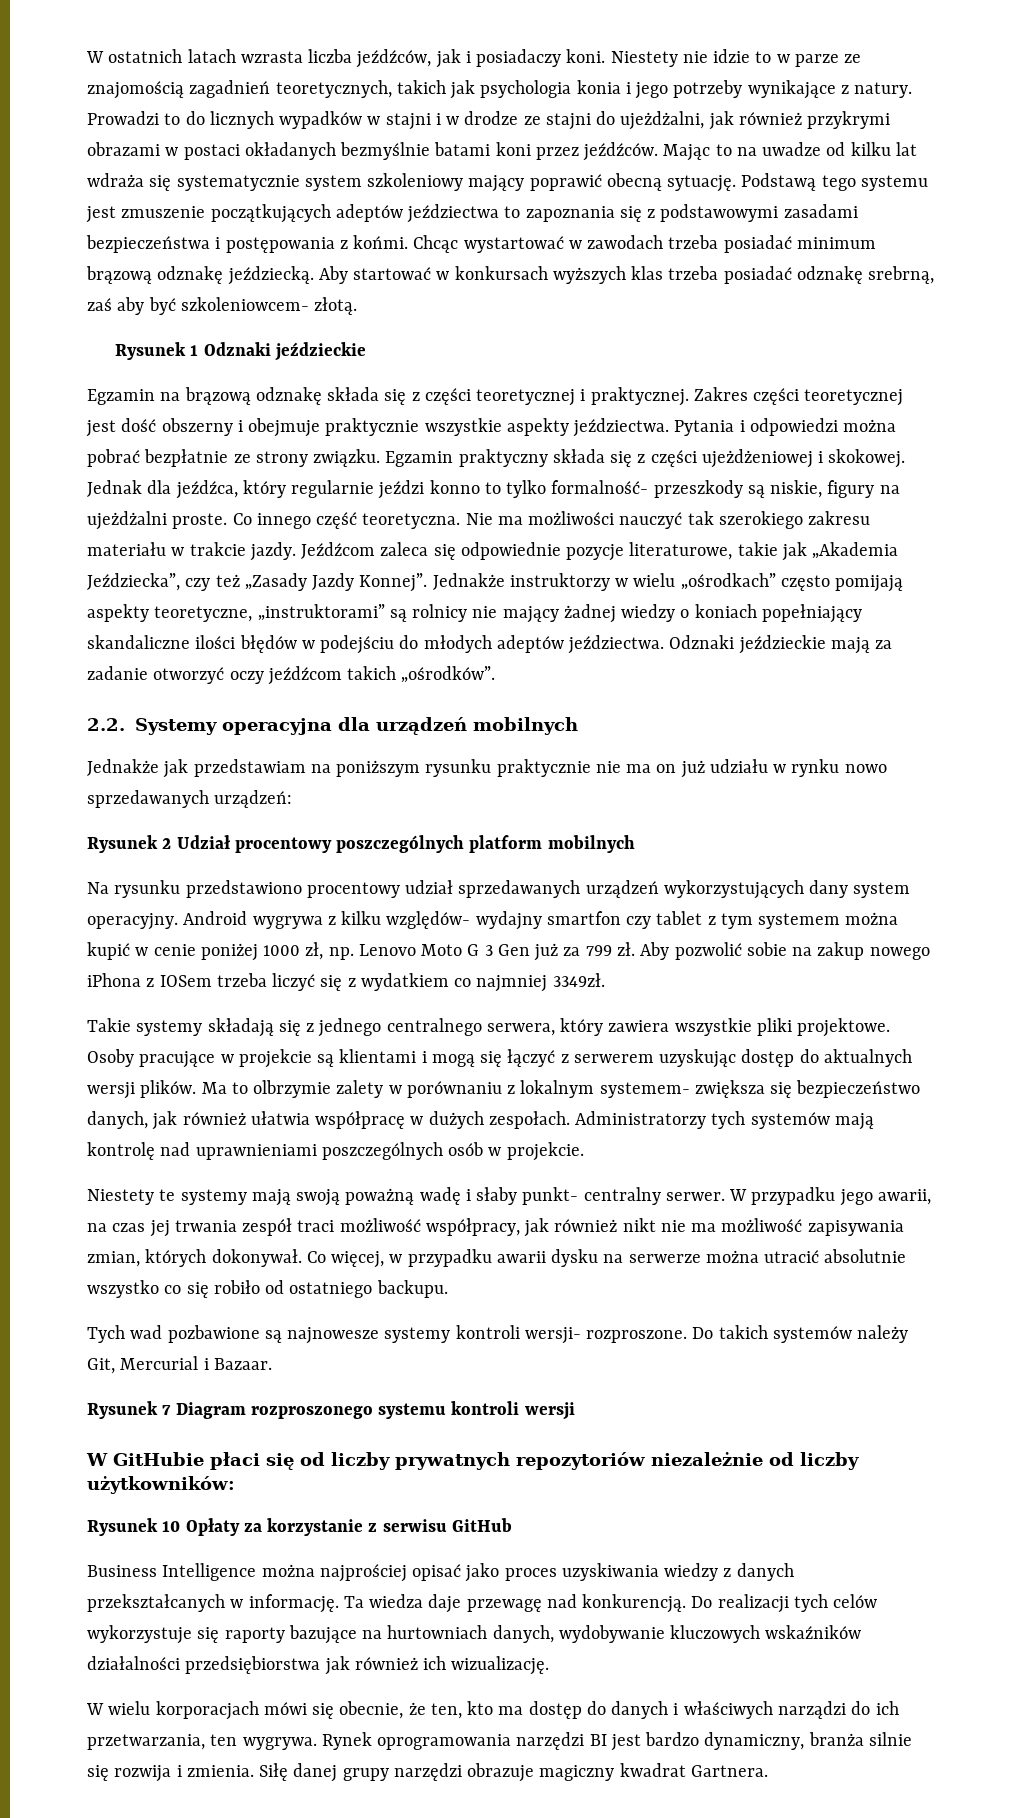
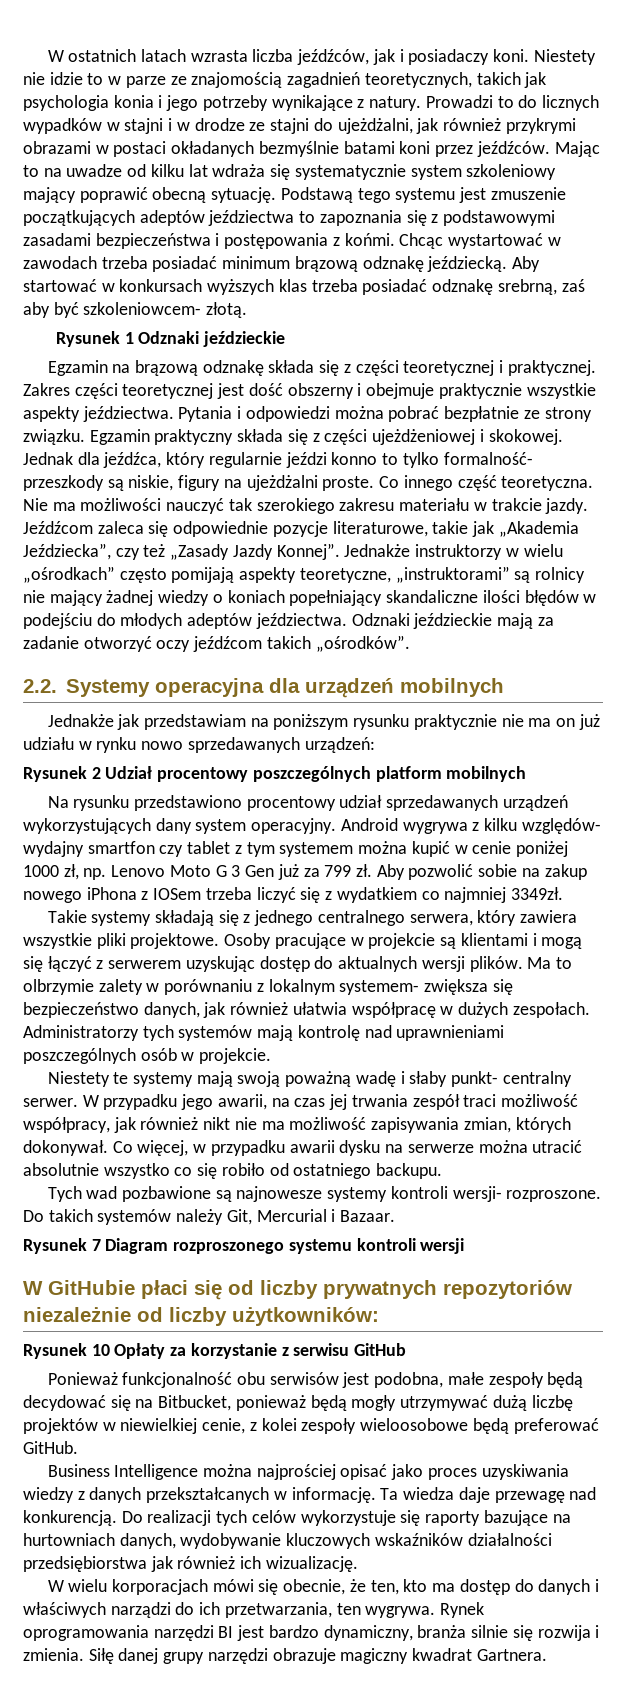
+ Ponieważ funkcjonalność obu serwisów jest podobna, małe zespoły będą decydować się na Bitbucket, ponieważ będą mogły utrzymywać dużą liczbę projektów w niewielkiej cenie, z kolei zespoły wieloosobowe będą preferować GitHub.

